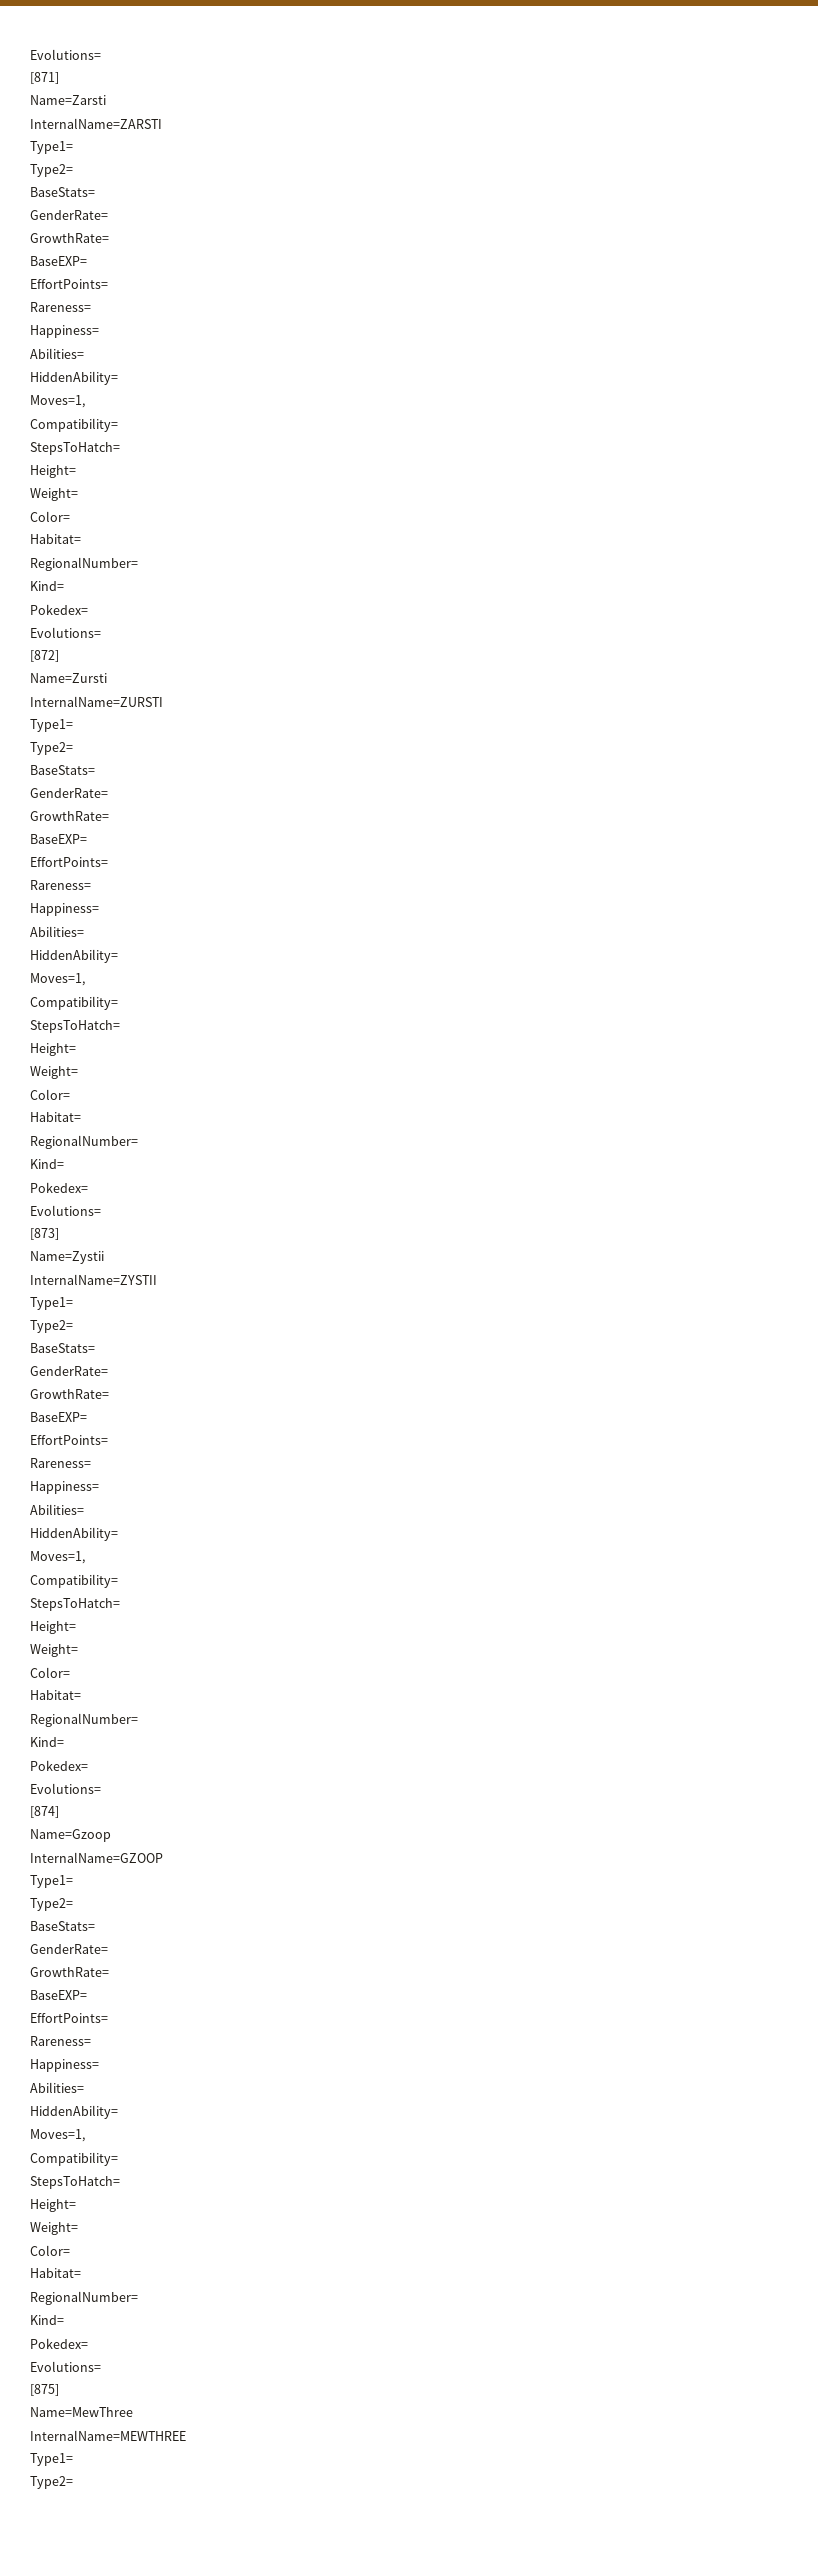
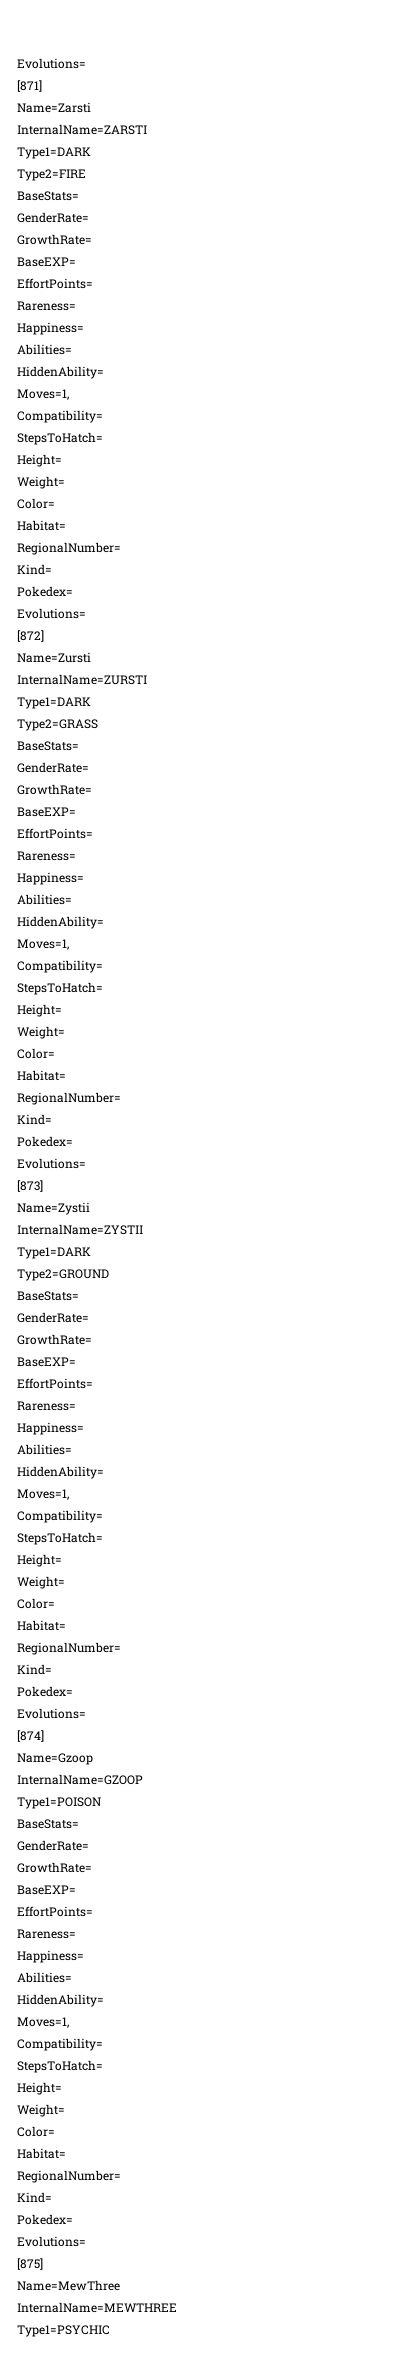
  InternalName=ZARSTI
- Type1=
- Type2=
+ Type1=DARK
+ Type2=FIRE
  InternalName=ZURSTI
- Type1=
- Type2=
+ Type1=DARK
+ Type2=GRASS
  InternalName=ZYSTII
- Type1=
- Type2=
+ Type1=DARK
+ Type2=GROUND
  InternalName=GZOOP
- Type1=
- Type2=
+ Type1=POISON
  InternalName=MEWTHREE
- Type1=
- Type2=
+ Type1=PSYCHIC

